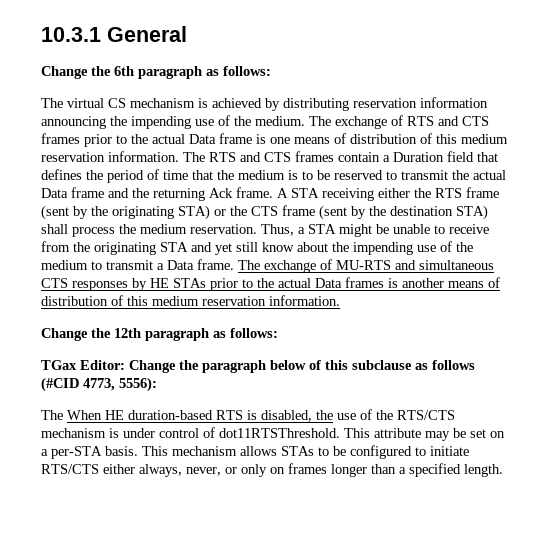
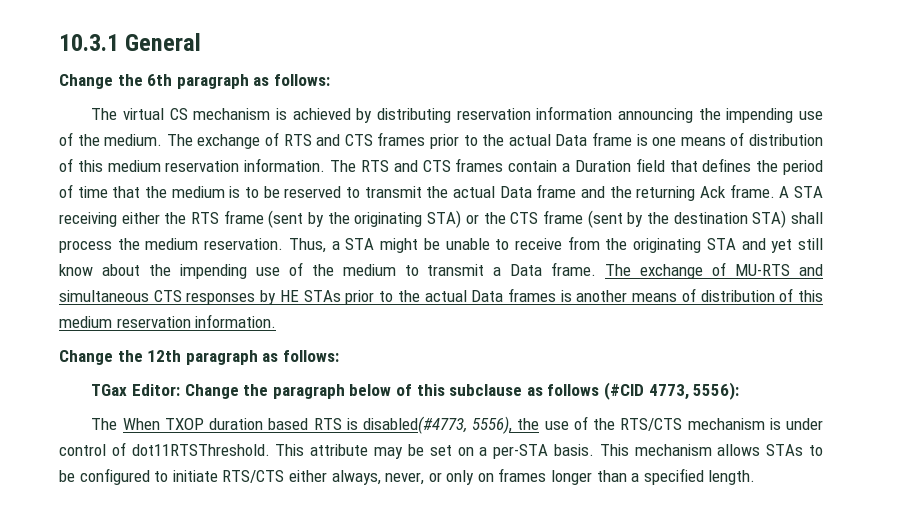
- The When HE duration-based RTS is disabled, the use of the RTS/CTS mechanism is under control of dot11RTSThreshold.
+ The When TXOP duration based RTS is disabled(#4773, 5556), the use of the RTS/CTS mechanism is under control of dot11RTSThreshold.

